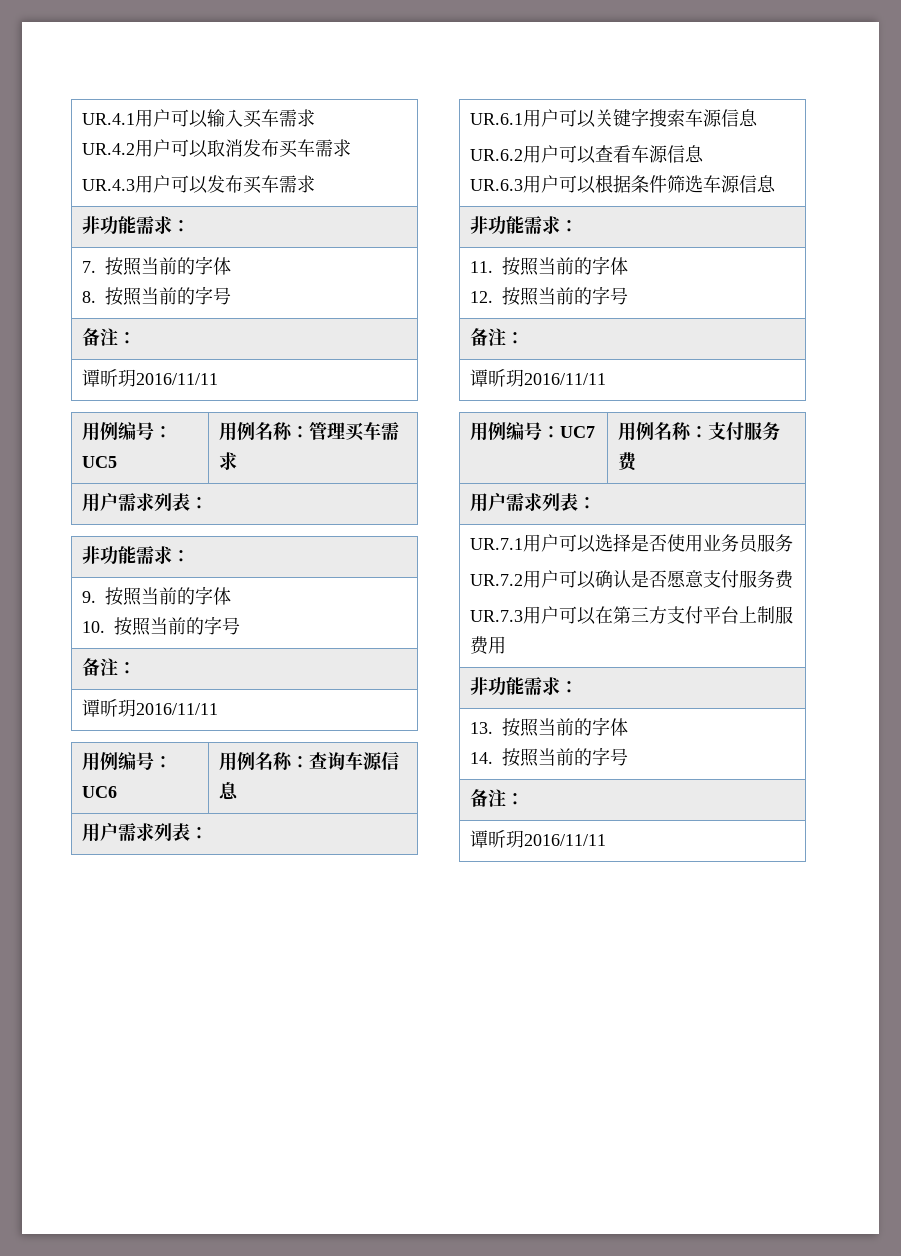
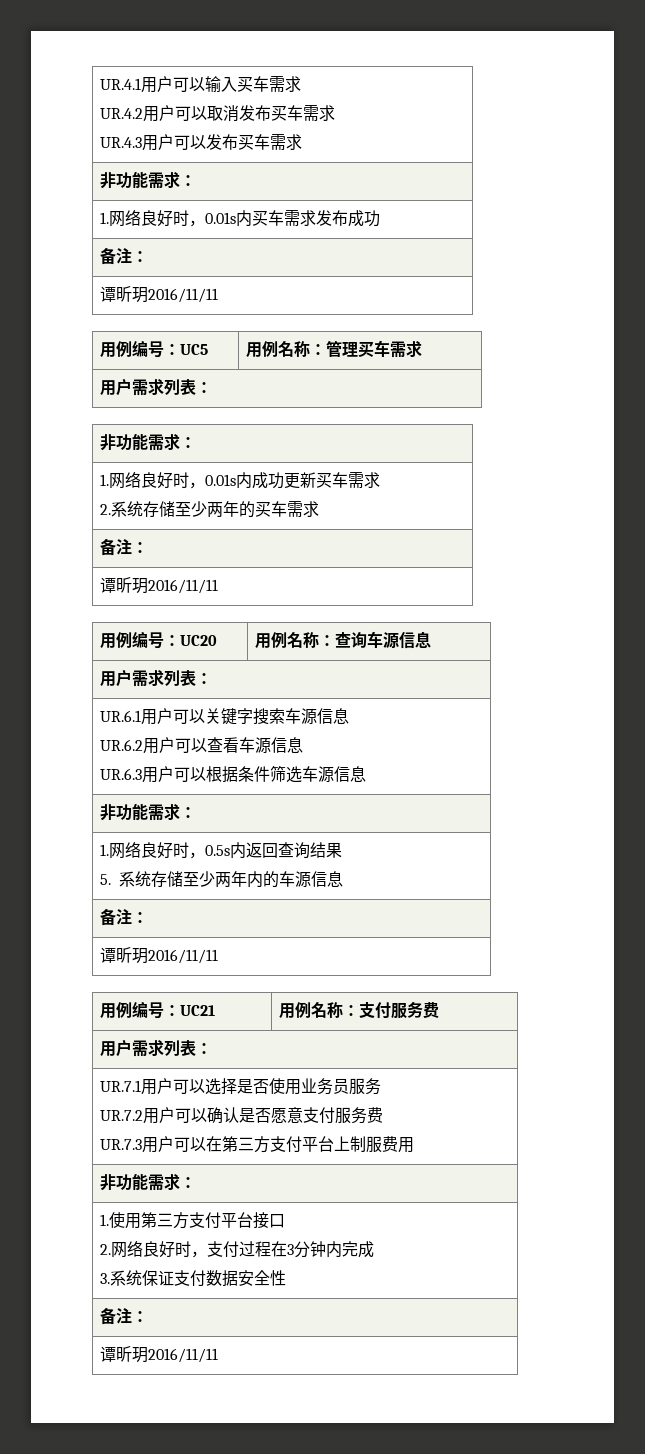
- 7.按照当前的字体
- 8.按照当前的字号
+ 1.网络良好时，0.01s内买车需求发布成功
- 9.按照当前的字体
- 10.按照当前的字号
+ 1.网络良好时，0.01s内成功更新买车需求
+ 2.系统存储至少两年的买车需求
  备注：
  谭昕玥2016/11/11
- 用例编号：UC6 | 用例名称：查询车源信息
+ 用例编号：UC20 | 用例名称：查询车源信息
- 11.按照当前的字体
- 12.按照当前的字号
+ 1.网络良好时，0.5s内返回查询结果
+ 5.系统存储至少两年内的车源信息
  备注：
  谭昕玥2016/11/11
- 用例编号：UC7 | 用例名称：支付服务费
+ 用例编号：UC21 | 用例名称：支付服务费
- 13.按照当前的字体
- 14.按照当前的字号
+ 1.使用第三方支付平台接口
+ 2.网络良好时，支付过程在3分钟内完成
+ 3.系统保证支付数据安全性

